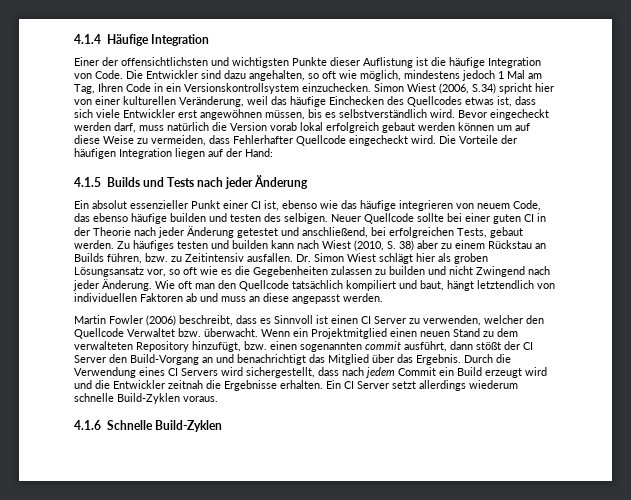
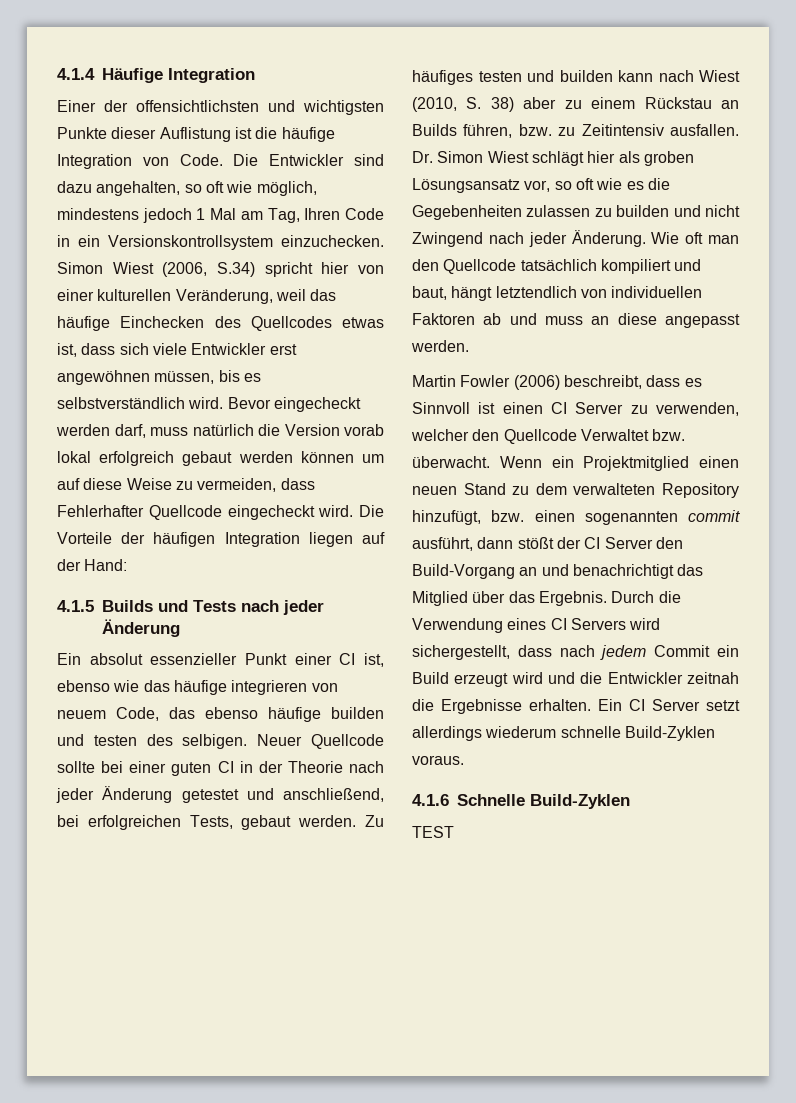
+ TEST

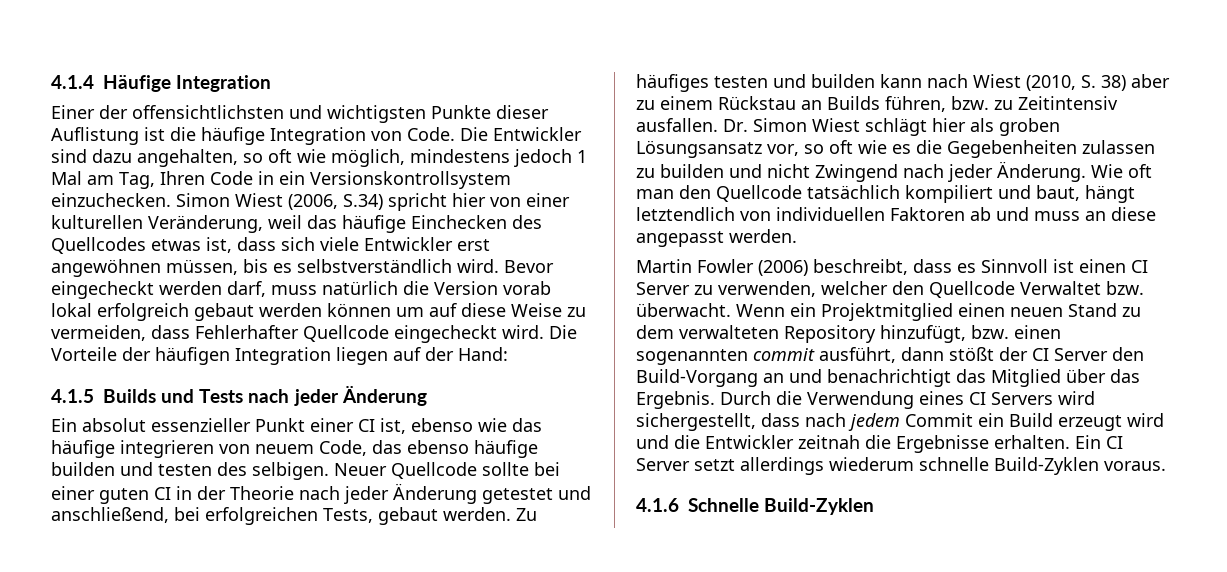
- TEST

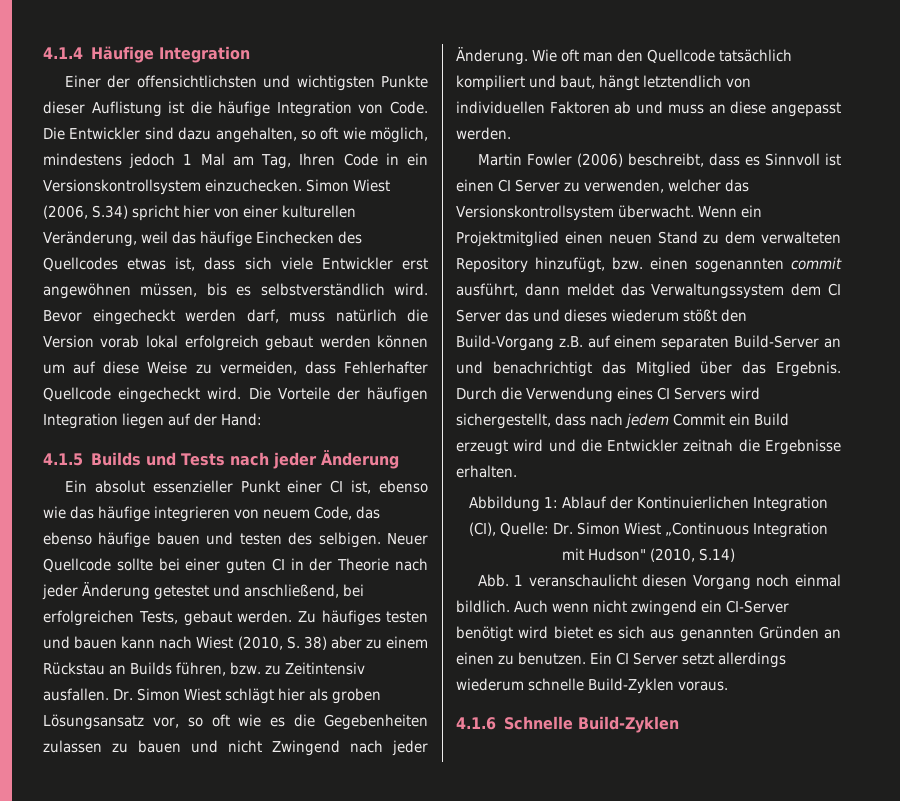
- Ein absolut essenzieller Punkt einer CI ist, ebenso wie das häufige integrieren von neuem Code, das ebenso häufige builden und testen des selbigen.
+ Ein absolut essenzieller Punkt einer CI ist, ebenso wie das häufige integrieren von neuem Code, das ebenso häufige bauen und testen des selbigen.
- Zu häufiges testen und builden kann nach Wiest (2010, S. 38) aber zu einem Rückstau an Builds führen, bzw. zu Zeitintensiv ausfallen.
+ Zu häufiges testen und bauen kann nach Wiest (2010, S. 38) aber zu einem Rückstau an Builds führen, bzw. zu Zeitintensiv ausfallen.
- Dr. Simon Wiest schlägt hier als groben Lösungsansatz vor, so oft wie es die Gegebenheiten zulassen zu builden und nicht Zwingend nach jeder Änderung.
+ Dr. Simon Wiest schlägt hier als groben Lösungsansatz vor, so oft wie es die Gegebenheiten zulassen zu bauen und nicht Zwingend nach jeder Änderung.
- Martin Fowler (2006) beschreibt, dass es Sinnvoll ist einen CI Server zu verwenden, welcher den Quellcode Verwaltet bzw. überwacht.
+ Martin Fowler (2006) beschreibt, dass es Sinnvoll ist einen CI Server zu verwenden, welcher das Versionskontrollsystem überwacht.
- Wenn ein Projektmitglied einen neuen Stand zu dem verwalteten Repository hinzufügt, bzw. einen sogenannten commit ausführt, dann stößt der CI Server den Build-Vorgang an und benachrichtigt das Mitglied über das Ergebnis.
+ Wenn ein Projektmitglied einen neuen Stand zu dem verwalteten Repository hinzufügt, bzw. einen sogenannten commit ausführt, dann meldet das Verwaltungssystem dem CI Server das und dieses wiederum stößt den Build-Vorgang z.B. auf einem separaten Build-Server an und benachrichtigt das Mitglied über das Ergebnis.
- Durch die Verwendung eines CI Servers wird sichergestellt, dass nach jedem Commit ein Build erzeugt wird und die Entwickler zeitnah die Ergebnisse erhalten. Ein CI Server setzt allerdings wiederum schnelle Build-Zyklen voraus.
+ Durch die Verwendung eines CI Servers wird sichergestellt, dass nach jedem Commit ein Build erzeugt wird und die Entwickler zeitnah die Ergebnisse erhalten.
+ Abbildung 1: Ablauf der Kontinuierlichen Integration (CI), Quelle: Dr. Simon Wiest „Continuous Integration mit Hudson" (2010, S.14)
+ Abb. 1 veranschaulicht diesen Vorgang noch einmal bildlich. Auch wenn nicht zwingend ein CI-Server benötigt wird bietet es sich aus genannten Gründen an einen zu benutzen. Ein CI Server setzt allerdings wiederum schnelle Build-Zyklen voraus.

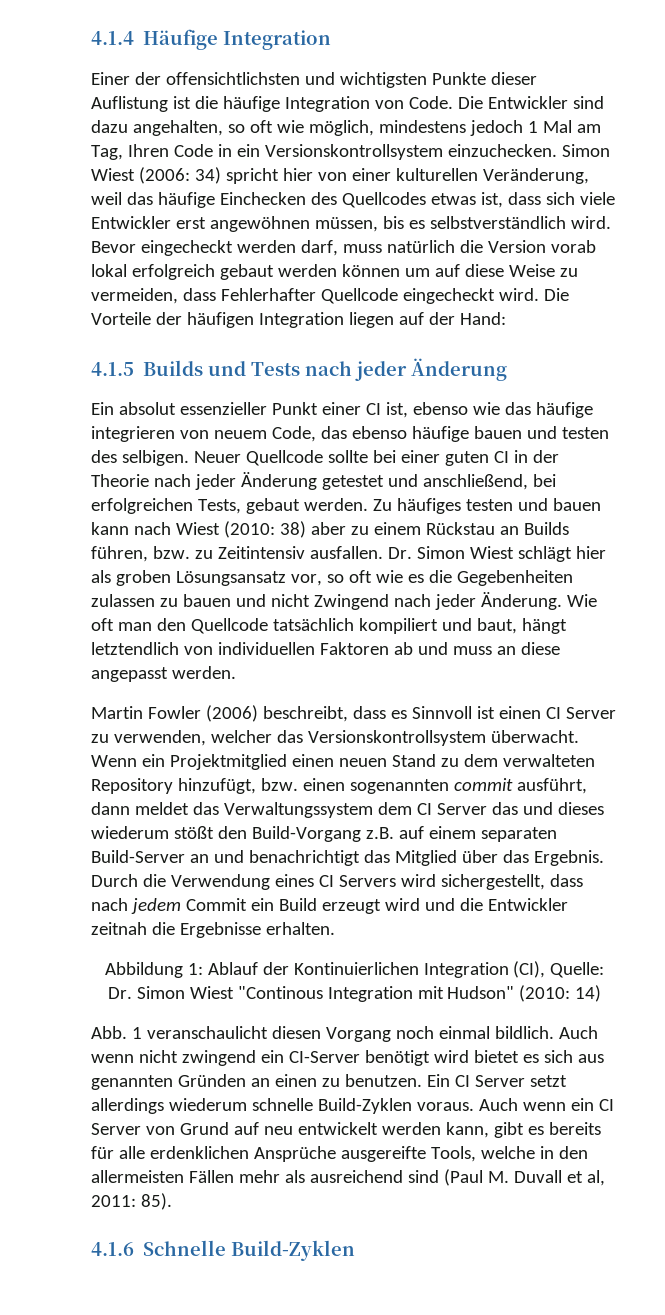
- Simon Wiest (2006, S.34) spricht hier von einer kulturellen Veränderung, weil das häufige Einchecken des Quellcodes etwas ist, dass sich viele Entwickler erst angewöhnen müssen, bis es selbstverständlich wird.
+ Simon Wiest (2006: 34) spricht hier von einer kulturellen Veränderung, weil das häufige Einchecken des Quellcodes etwas ist, dass sich viele Entwickler erst angewöhnen müssen, bis es selbstverständlich wird.
- Zu häufiges testen und bauen kann nach Wiest (2010, S. 38) aber zu einem Rückstau an Builds führen, bzw. zu Zeitintensiv ausfallen.
+ Zu häufiges testen und bauen kann nach Wiest (2010: 38) aber zu einem Rückstau an Builds führen, bzw. zu Zeitintensiv ausfallen.
- Abbildung 1: Ablauf der Kontinuierlichen Integration (CI), Quelle: Dr. Simon Wiest „Continuous Integration mit Hudson" (2010, S.14)
+ Abbildung 1: Ablauf der Kontinuierlichen Integration (CI), Quelle: Dr. Simon Wiest "Continous Integration mit Hudson" (2010: 14)
+ Auch wenn ein CI Server von Grund auf neu entwickelt werden kann, gibt es bereits für alle erdenklichen Ansprüche ausgereifte Tools, welche in den allermeisten Fällen mehr als ausreichend sind (Paul M. Duvall et al, 2011: 85).

